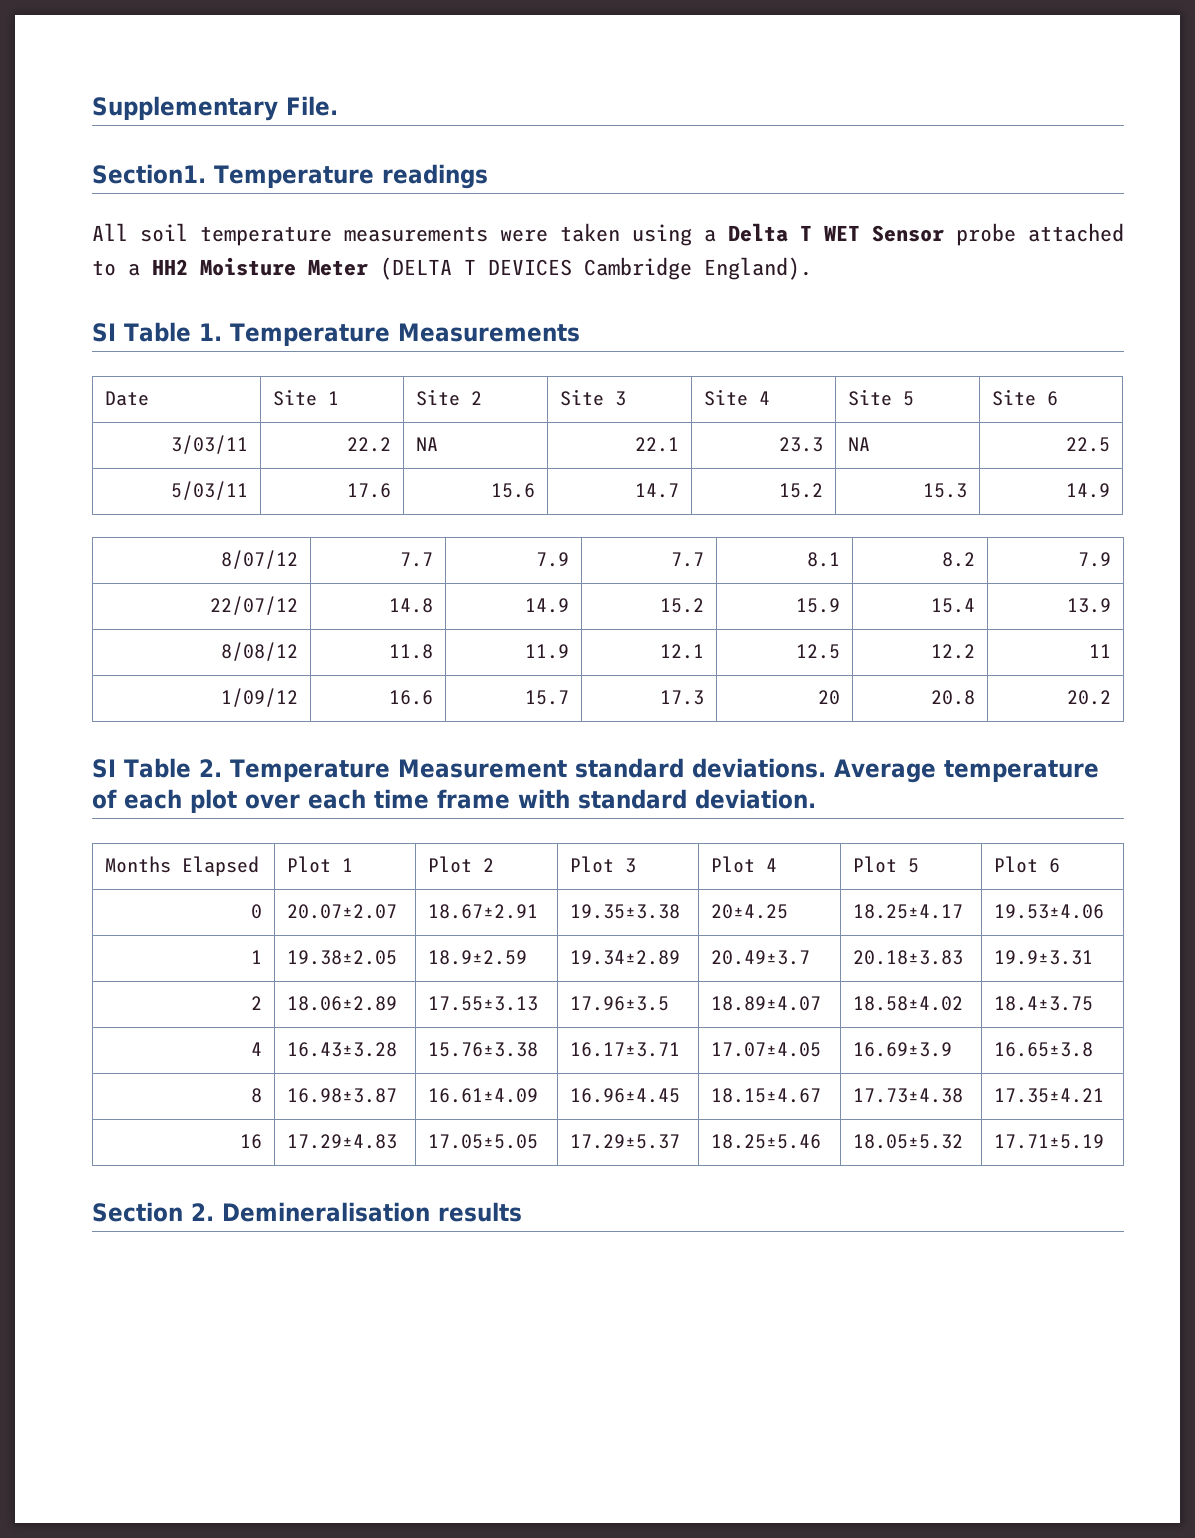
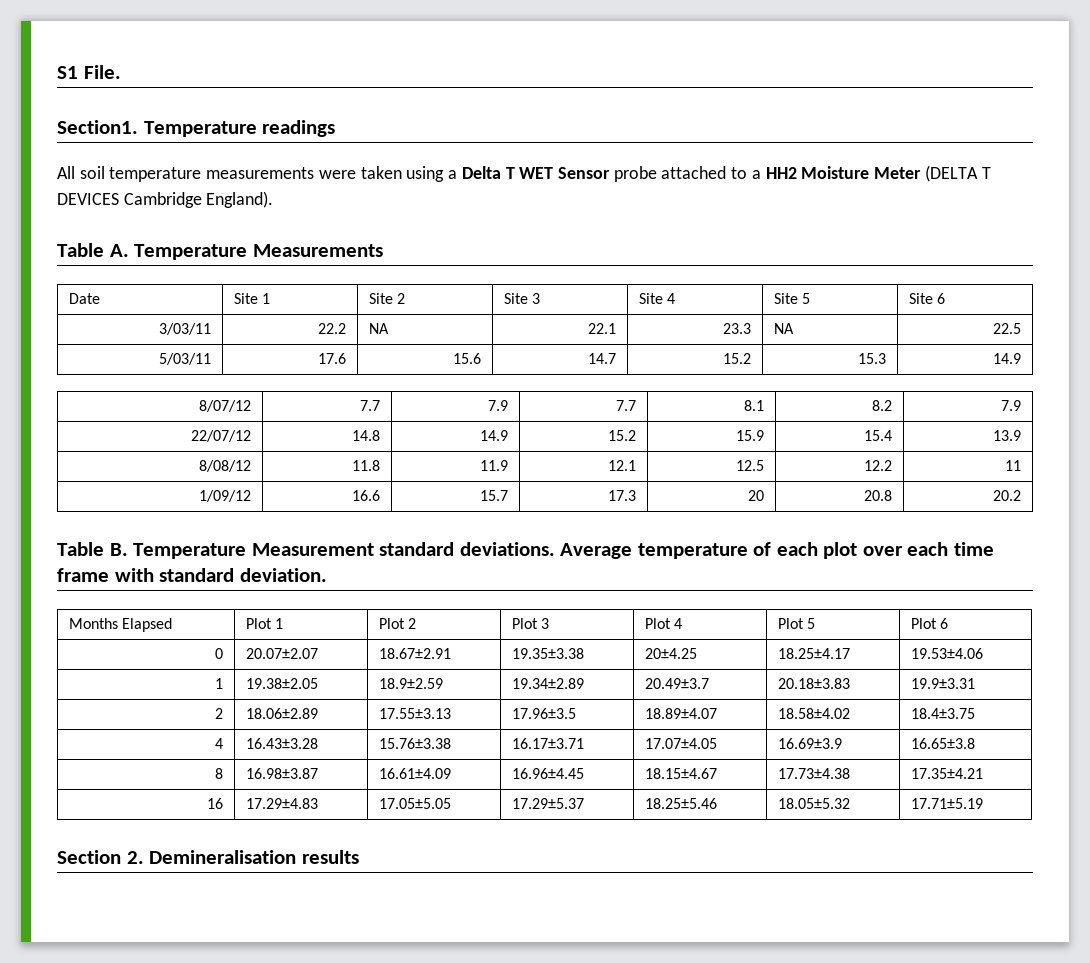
- Supplementary File.
+ S1 File.
- SI Table 1. Temperature Measurements
+ Table A. Temperature Measurements
- SI Table 2. Temperature Measurement standard deviations.
+ Table B. Temperature Measurement standard deviations.

